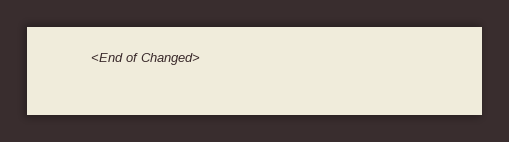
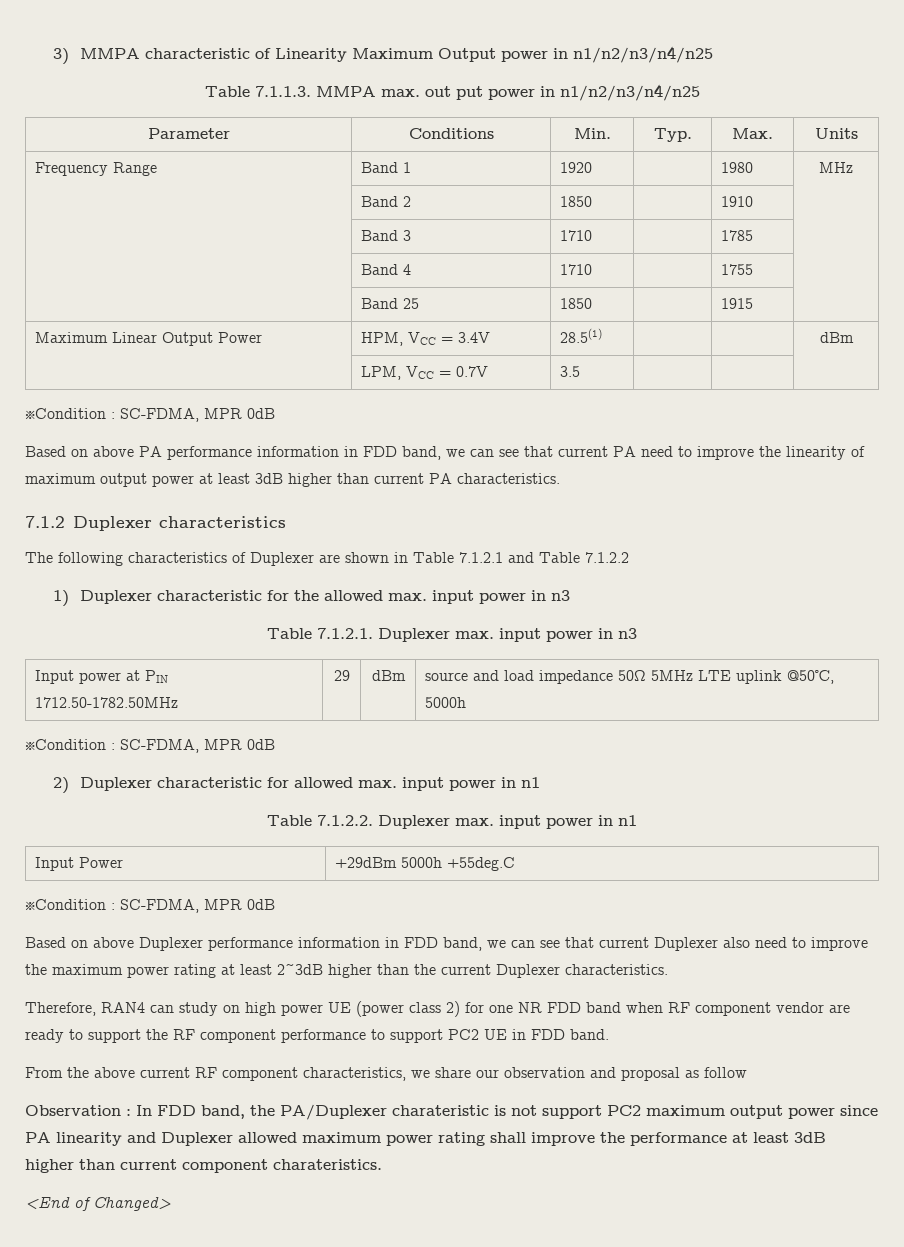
+ 3) MMPA characteristic of Linearity Maximum Output power in n1/n2/n3/n4/n25
+ Table 7.1.1.3. MMPA max. out put power in n1/n2/n3/n4/n25
+ Parameter | Conditions | Min. | Typ. | Max. | Units
+ Frequency Range | Band 1 | 1920 | | 1980 | MHz
+ | Band 2 | 1850 | | 1910 |
+ | Band 3 | 1710 | | 1785 |
+ | Band 4 | 1710 | | 1755 |
+ | Band 25 | 1850 | | 1915 |
+ Maximum Linear Output Power | HPM, VCC = 3.4V | 28.5(1) | | | dBm
+ | LPM, VCC = 0.7V | 3.5 | | |
+ ※Condition : SC-FDMA, MPR 0dB
+ Based on above PA performance information in FDD band, we can see that current PA need to improve the linearity of maximum output power at least 3dB higher than current PA characteristics.
+ 7.1.2 Duplexer characteristics
+ The following characteristics of Duplexer are shown in Table 7.1.2.1 and Table 7.1.2.2
+ 1) Duplexer characteristic for the allowed max. input power in n3
+ Table 7.1.2.1. Duplexer max. input power in n3
+ Input power at PIN 1712.50-1782.50MHz | 29 | dBm | source and load impedance 50Ω 5MHz LTE uplink @50℃, 5000h
+ ※Condition : SC-FDMA, MPR 0dB
+ 2) Duplexer characteristic for allowed max. input power in n1
+ Table 7.1.2.2. Duplexer max. input power in n1
+ Input Power | +29dBm 5000h +55deg.C
+ ※Condition : SC-FDMA, MPR 0dB
+ Based on above Duplexer performance information in FDD band, we can see that current Duplexer also need to improve the maximum power rating at least 2~3dB higher than the current Duplexer characteristics.
+ Therefore, RAN4 can study on high power UE (power class 2) for one NR FDD band when RF component vendor are ready to support the RF component performance to support PC2 UE in FDD band.
+ From the above current RF component characteristics, we share our observation and proposal as follow
+ Observation : In FDD band, the PA/Duplexer charateristic is not support PC2 maximum output power since PA linearity and Duplexer allowed maximum power rating shall improve the performance at least 3dB higher than current component charateristics.

